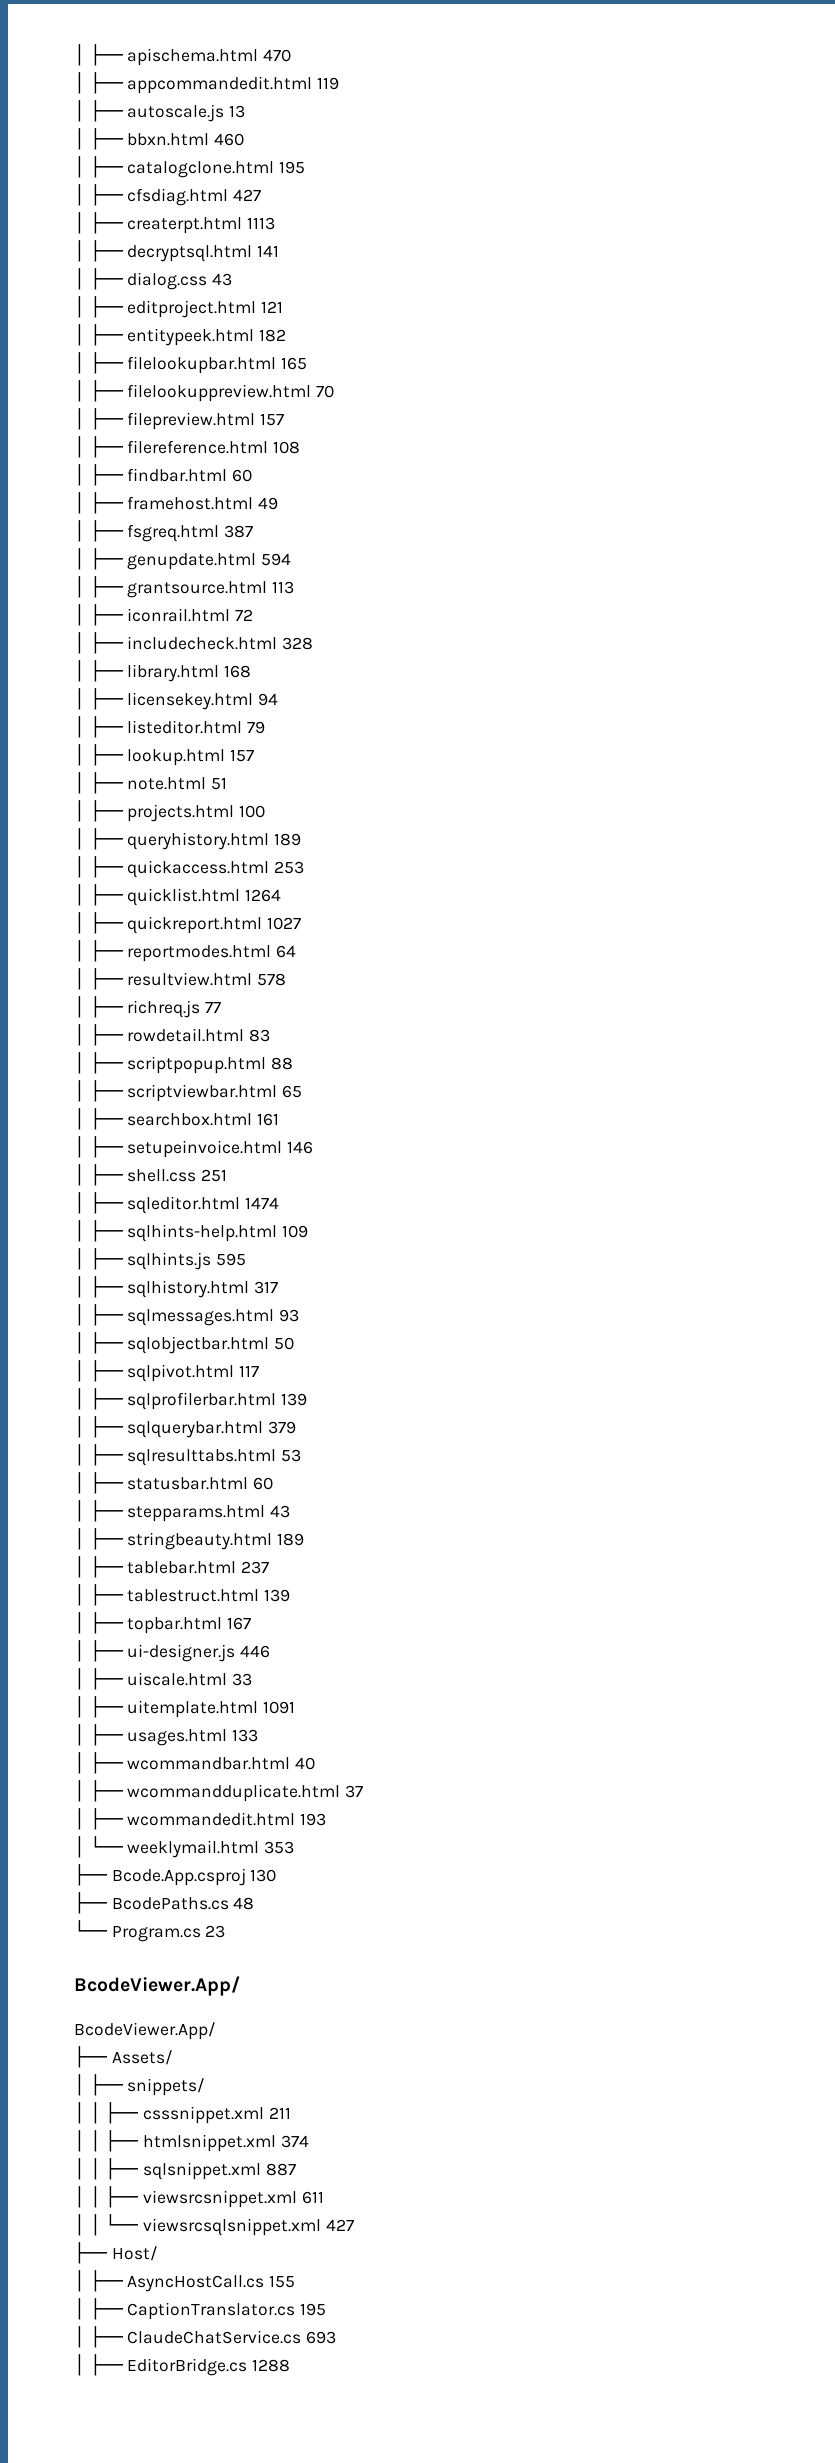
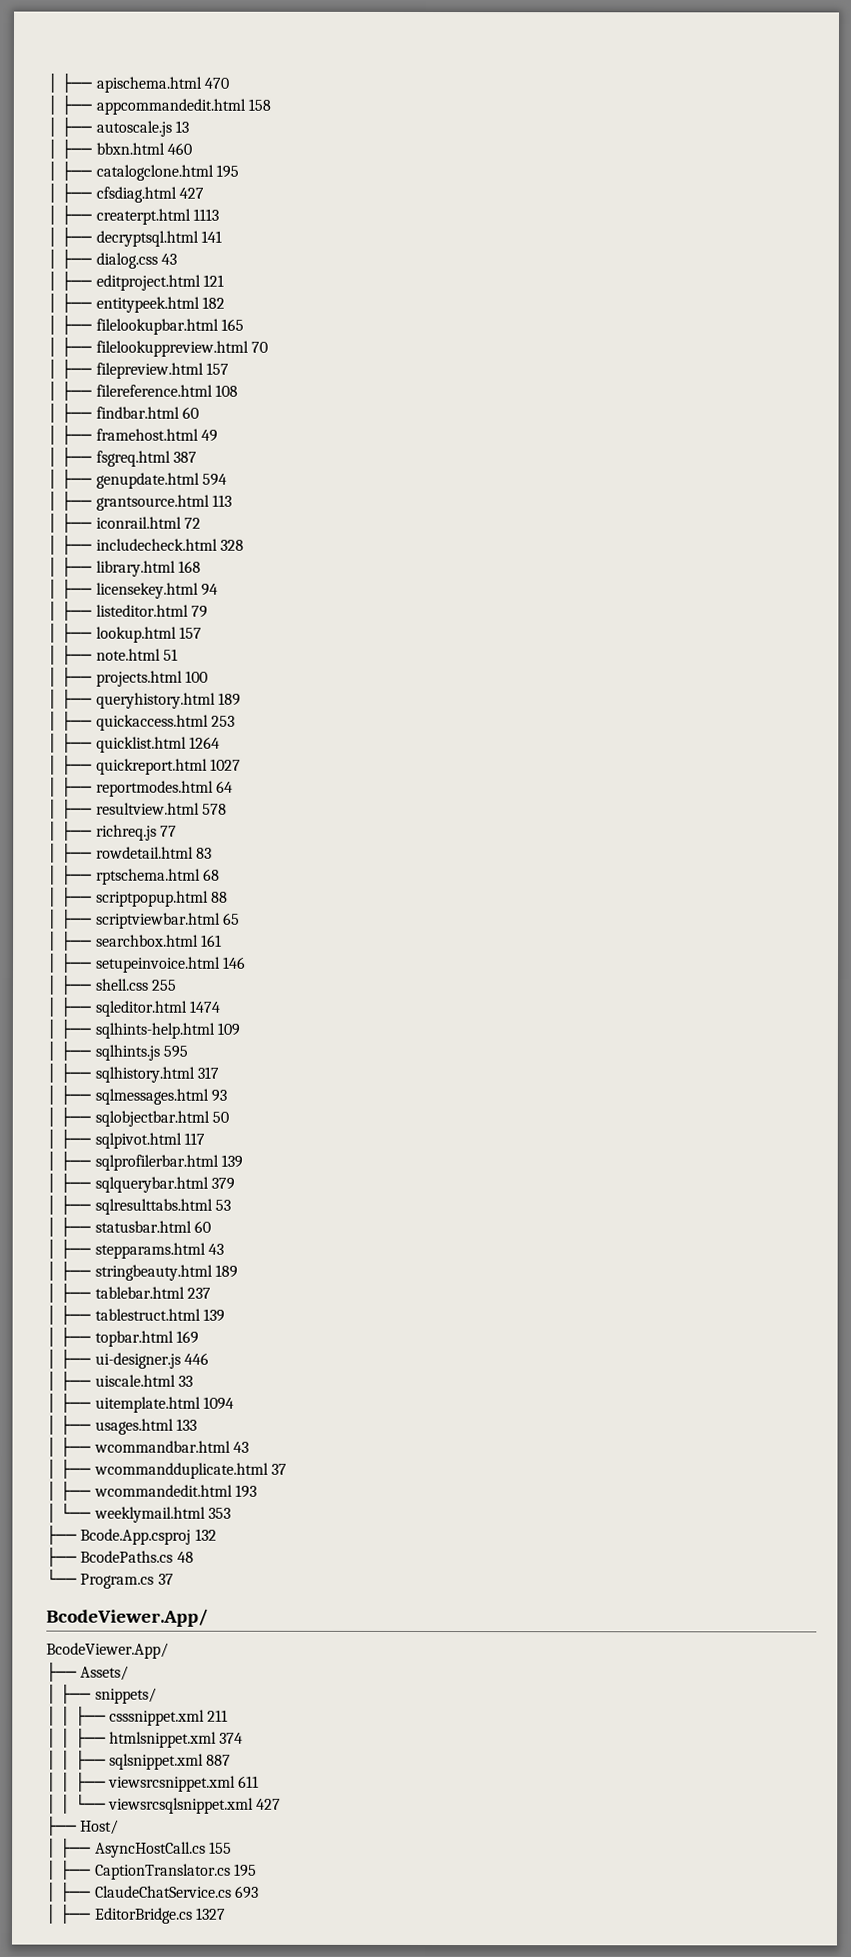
- │ ├── appcommandedit.html 119
+ │ ├── appcommandedit.html 158
+ │ ├── rptschema.html 68
- │ ├── shell.css 251
+ │ ├── shell.css 255
- │ ├── topbar.html 167
+ │ ├── topbar.html 169
- │ ├── uitemplate.html 1091
+ │ ├── uitemplate.html 1094
- │ ├── wcommandbar.html 40
+ │ ├── wcommandbar.html 43
- ├── Bcode.App.csproj 130
+ ├── Bcode.App.csproj 132
- └── Program.cs 23
+ └── Program.cs 37
- │ ├── EditorBridge.cs 1288
+ │ ├── EditorBridge.cs 1327

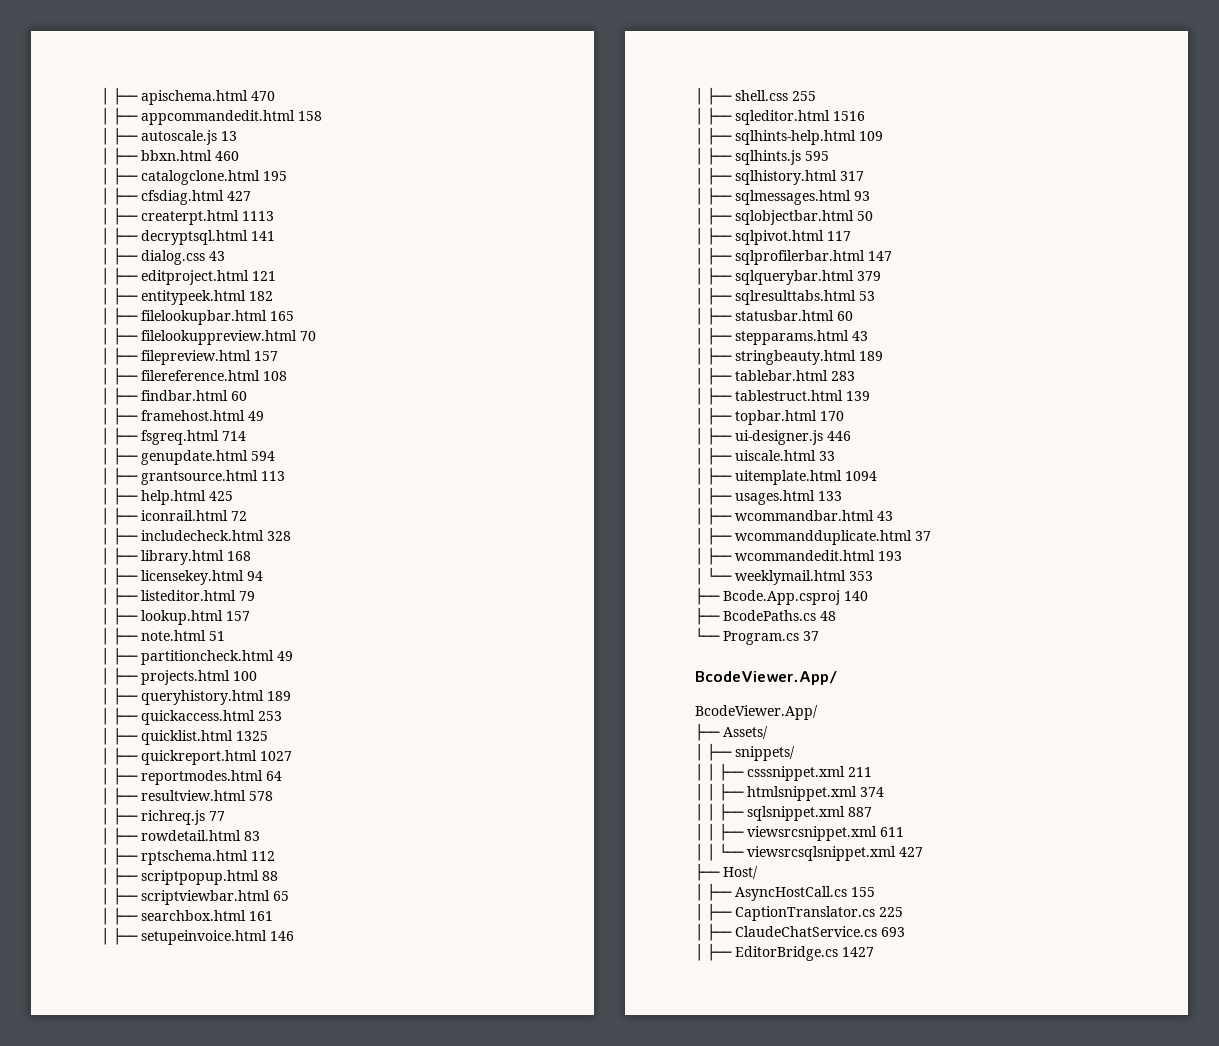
- │ ├── fsgreq.html 387
+ │ ├── fsgreq.html 714
+ │ ├── help.html 425
+ │ ├── partitioncheck.html 49
- │ ├── quicklist.html 1264
+ │ ├── quicklist.html 1325
- │ ├── rptschema.html 68
+ │ ├── rptschema.html 112
- │ ├── sqleditor.html 1474
+ │ ├── sqleditor.html 1516
- │ ├── sqlprofilerbar.html 139
+ │ ├── sqlprofilerbar.html 147
- │ ├── tablebar.html 237
+ │ ├── tablebar.html 283
- │ ├── topbar.html 169
+ │ ├── topbar.html 170
- ├── Bcode.App.csproj 132
+ ├── Bcode.App.csproj 140
- │ ├── CaptionTranslator.cs 195
+ │ ├── CaptionTranslator.cs 225
- │ ├── EditorBridge.cs 1327
+ │ ├── EditorBridge.cs 1427

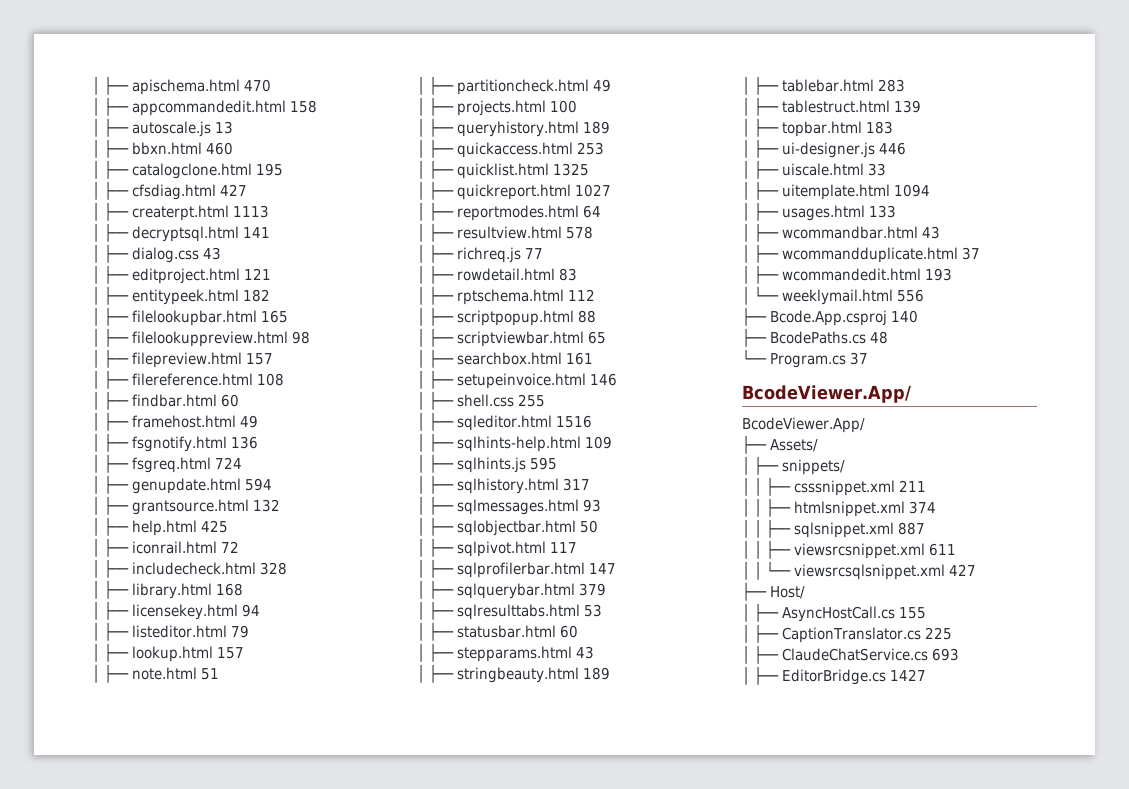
- │ ├── filelookuppreview.html 70
+ │ ├── filelookuppreview.html 98
+ │ ├── fsgnotify.html 136
- │ ├── fsgreq.html 714
+ │ ├── fsgreq.html 724
- │ ├── grantsource.html 113
+ │ ├── grantsource.html 132
- │ ├── topbar.html 170
+ │ ├── topbar.html 183
- │ └── weeklymail.html 353
+ │ └── weeklymail.html 556

